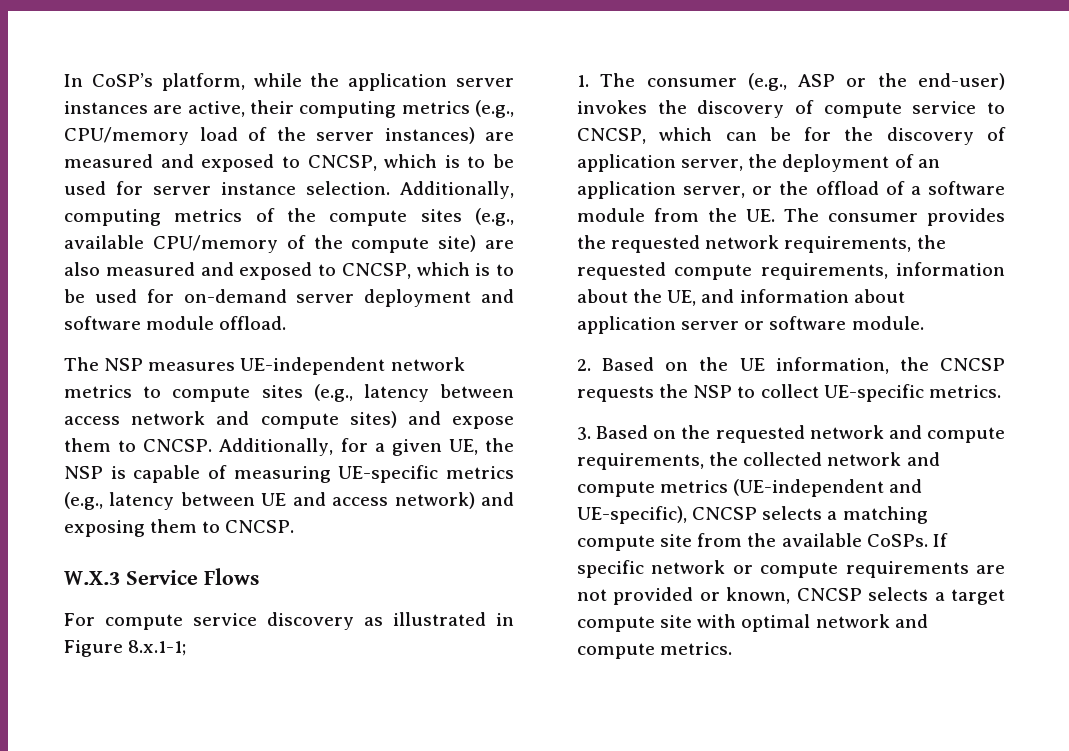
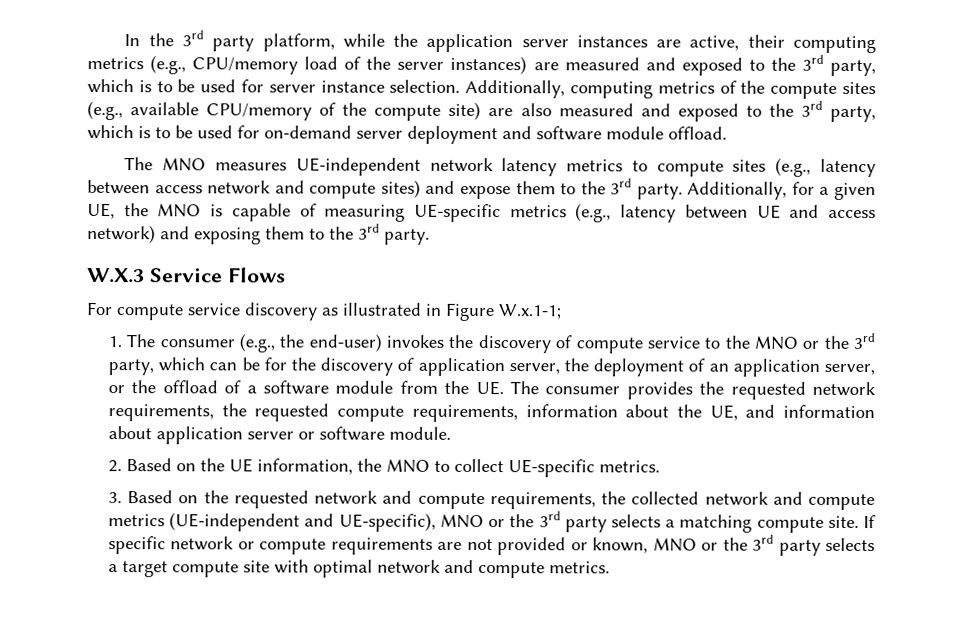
- In CoSP’s platform, while the application server instances are active, their computing metrics (e.g., CPU/memory load of the server instances) are measured and exposed to CNCSP, which is to be used for server instance selection.
+ In the 3rd party platform, while the application server instances are active, their computing metrics (e.g., CPU/memory load of the server instances) are measured and exposed to the 3rd party, which is to be used for server instance selection.
- Additionally, computing metrics of the compute sites (e.g., available CPU/memory of the compute site) are also measured and exposed to CNCSP, which is to be used for on-demand server deployment and software module offload.
+ Additionally, computing metrics of the compute sites (e.g., available CPU/memory of the compute site) are also measured and exposed to the 3rd party, which is to be used for on-demand server deployment and software module offload.
- The NSP measures UE-independent network metrics to compute sites (e.g., latency between access network and compute sites) and expose them to CNCSP.
+ The MNO measures UE-independent network latency metrics to compute sites (e.g., latency between access network and compute sites) and expose them to the 3rd party.
- Additionally, for a given UE, the NSP is capable of measuring UE-specific metrics (e.g., latency between UE and access network) and exposing them to CNCSP.
+ Additionally, for a given UE, the MNO is capable of measuring UE-specific metrics (e.g., latency between UE and access network) and exposing them to the 3rd party.
- For compute service discovery as illustrated in Figure 8.x.1-1;
+ For compute service discovery as illustrated in Figure W.x.1-1;
- 1. The consumer (e.g., ASP or the end-user) invokes the discovery of compute service to CNCSP, which can be for the discovery of application server, the deployment of an application server, or the offload of a software module from the UE. The consumer provides the requested network requirements, the requested compute requirements, information about the UE, and information about application server or software module.
+ 1. The consumer (e.g., the end-user) invokes the discovery of compute service to the MNO or the 3rd party, which can be for the discovery of application server, the deployment of an application server, or the offload of a software module from the UE. The consumer provides the requested network requirements, the requested compute requirements, information about the UE, and information about application server or software module.
- 2. Based on the UE information, the CNCSP requests the NSP to collect UE-specific metrics.
+ 2. Based on the UE information, the MNO to collect UE-specific metrics.
- 3. Based on the requested network and compute requirements, the collected network and compute metrics (UE-independent and UE-specific), CNCSP selects a matching compute site from the available CoSPs.
+ 3. Based on the requested network and compute requirements, the collected network and compute metrics (UE-independent and UE-specific), MNO or the 3rd party selects a matching compute site.
- If specific network or compute requirements are not provided or known, CNCSP selects a target compute site with optimal network and compute metrics.
+ If specific network or compute requirements are not provided or known, MNO or the 3rd party selects a target compute site with optimal network and compute metrics.

